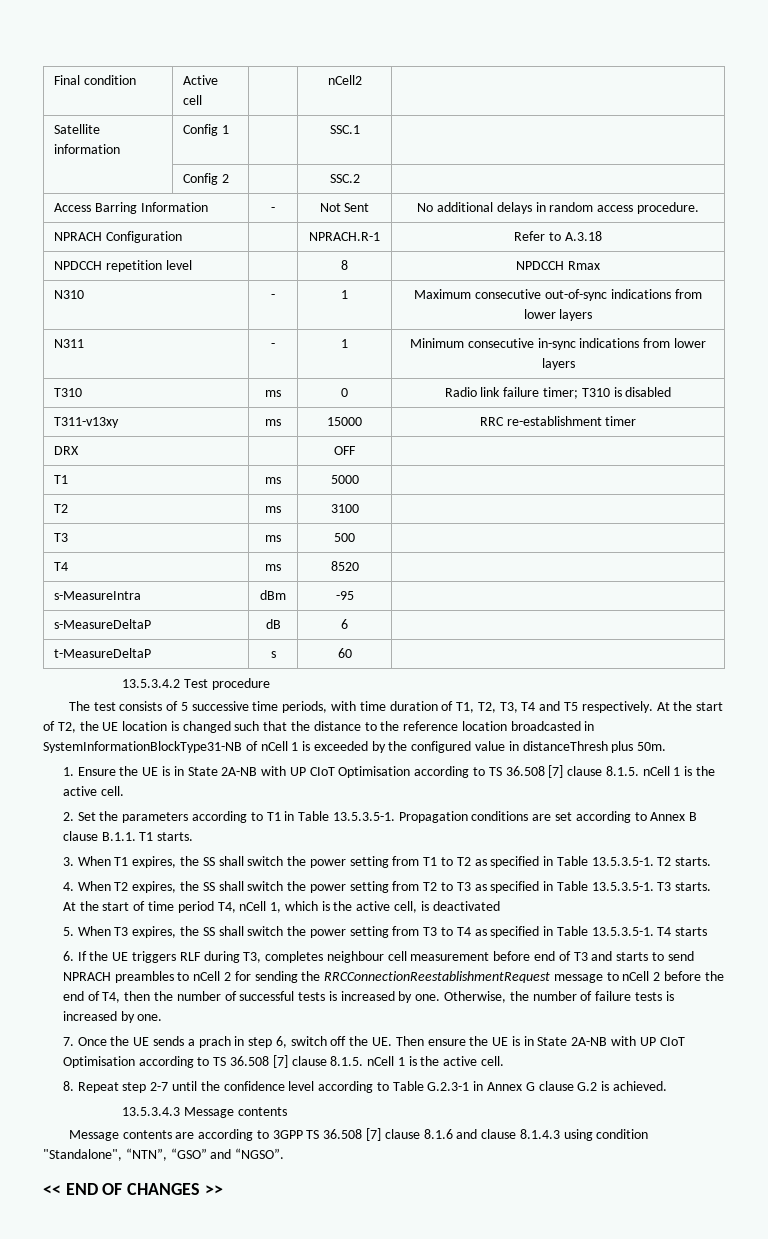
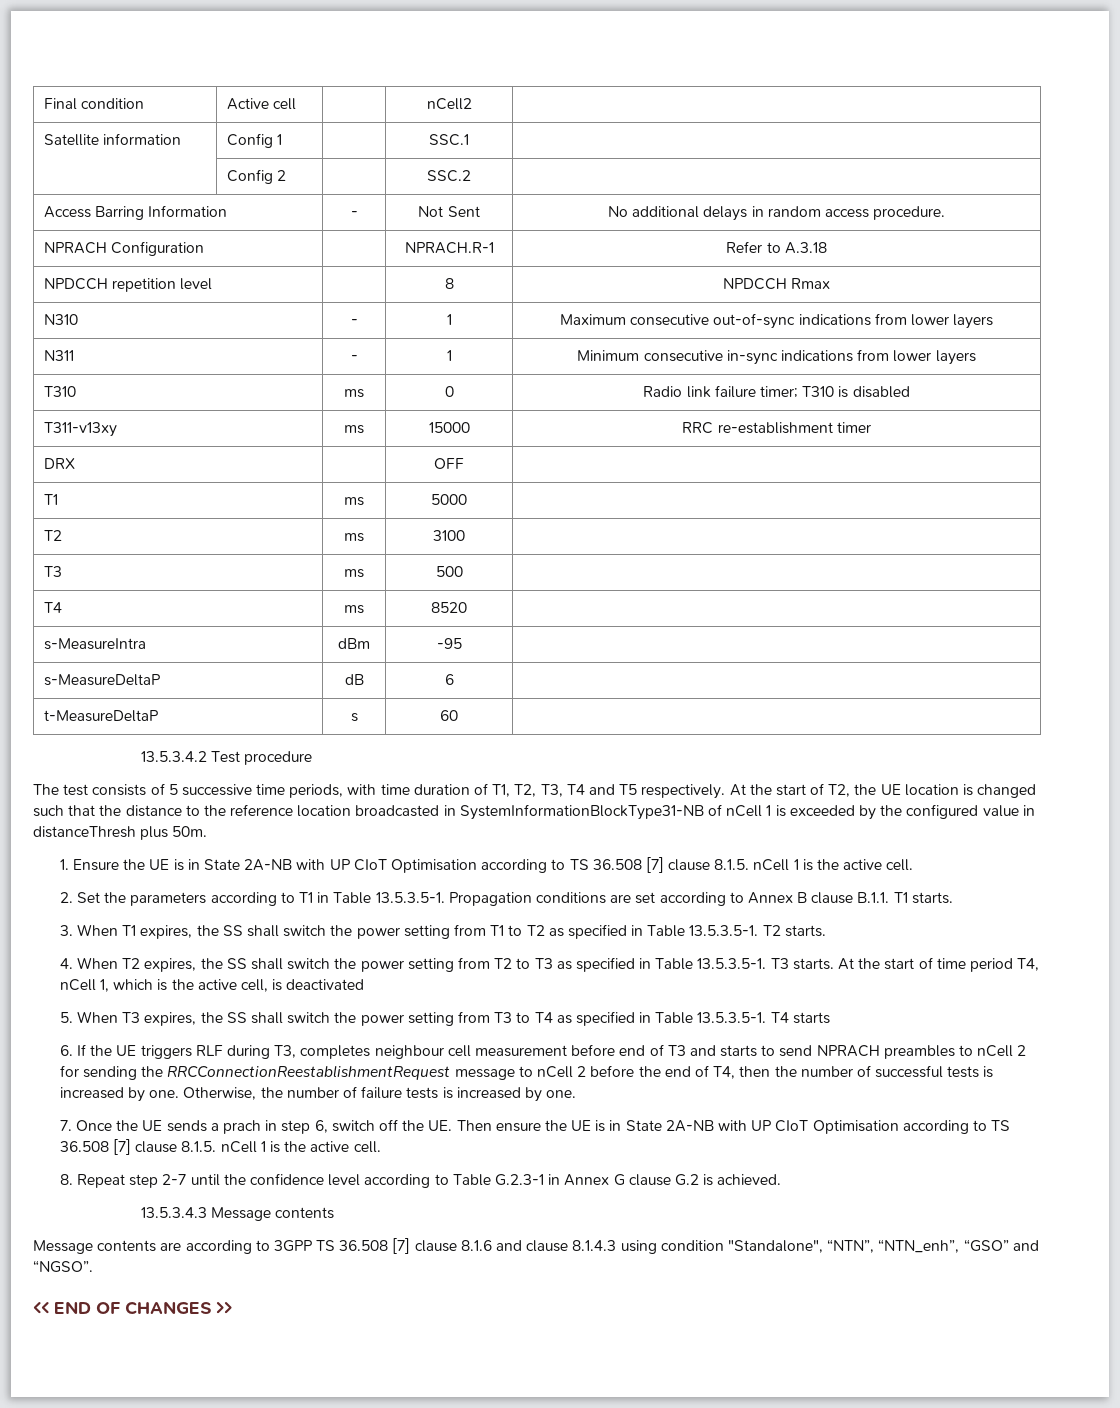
- Message contents are according to 3GPP TS 36.508 [7] clause 8.1.6 and clause 8.1.4.3 using condition "Standalone", “NTN”, “GSO” and “NGSO”.
+ Message contents are according to 3GPP TS 36.508 [7] clause 8.1.6 and clause 8.1.4.3 using condition "Standalone", “NTN”, “NTN_enh”, “GSO” and “NGSO”.

